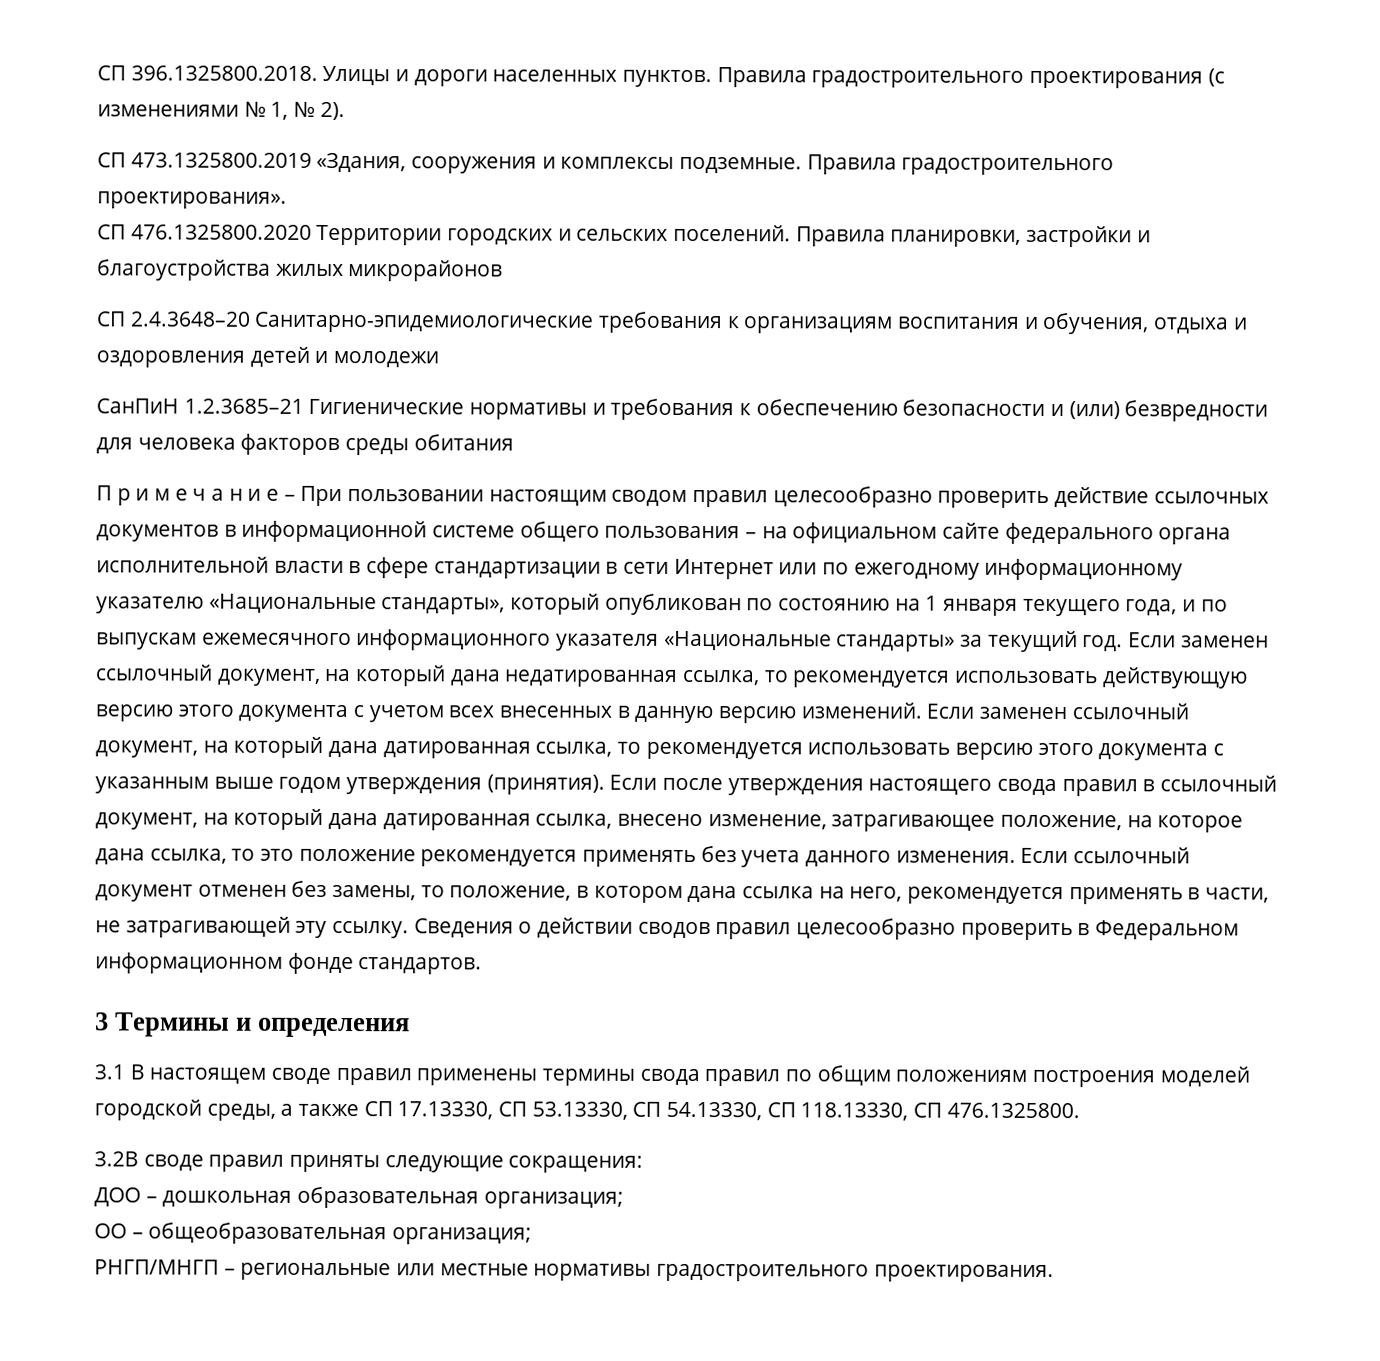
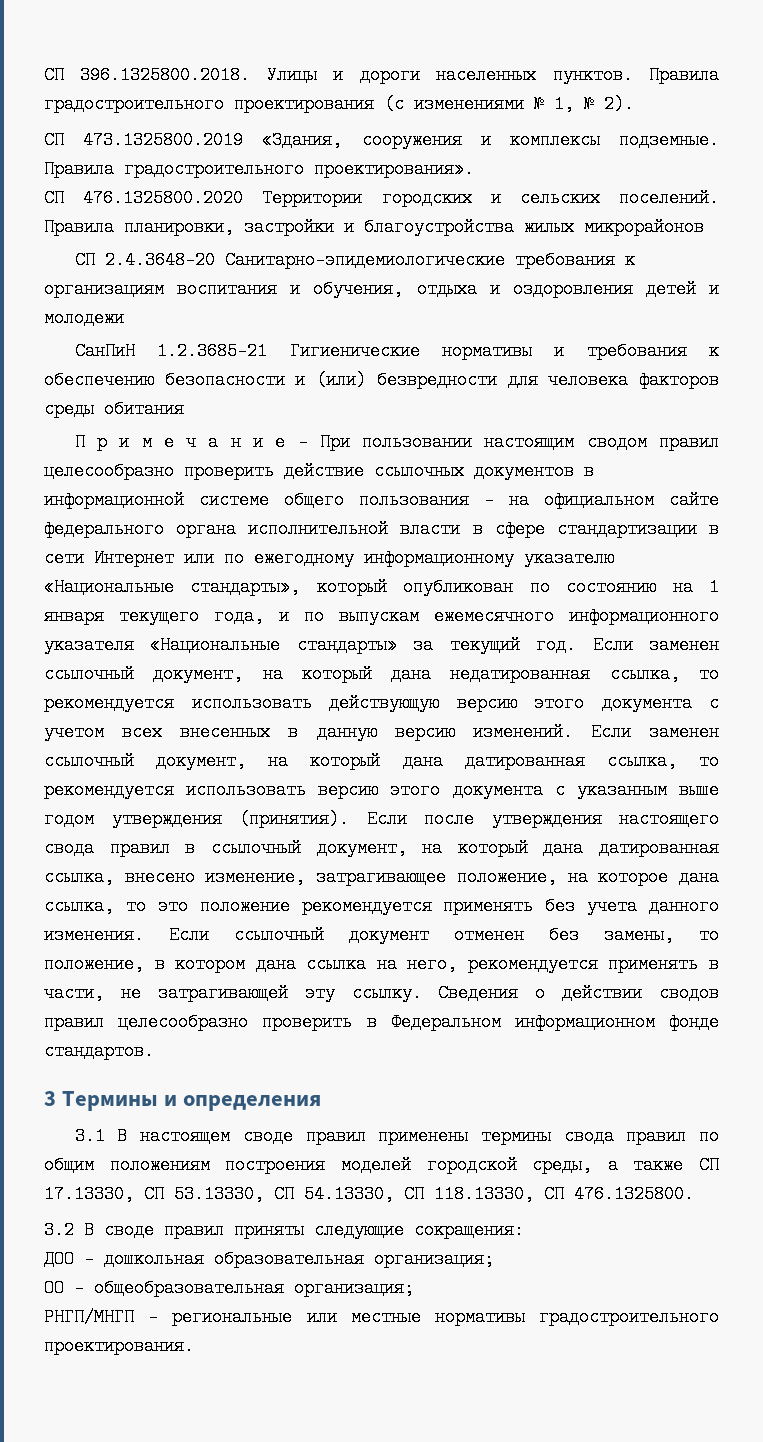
- 3.2В своде правил приняты следующие сокращения:
+ 3.2 В своде правил приняты следующие сокращения:

